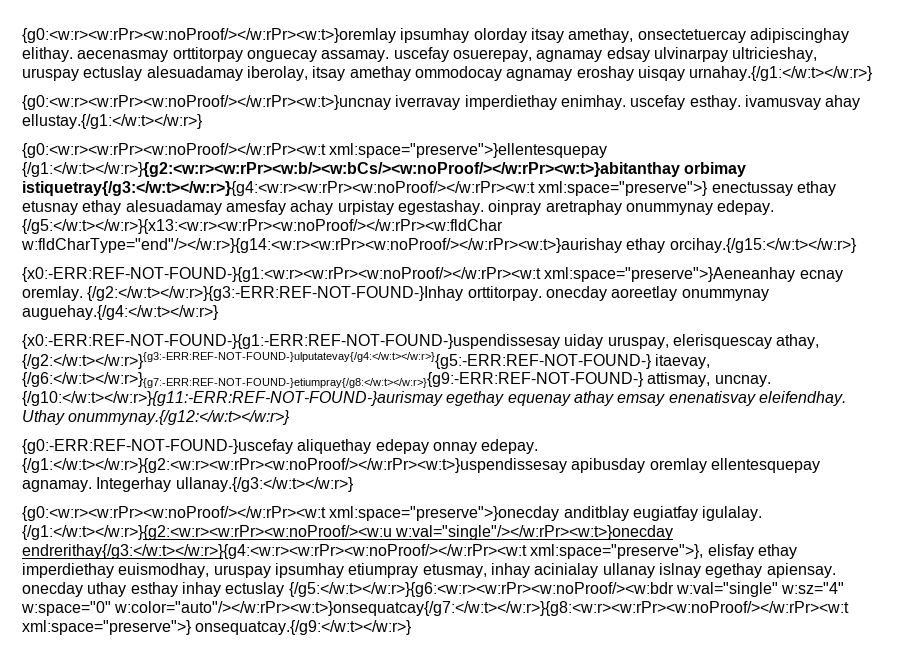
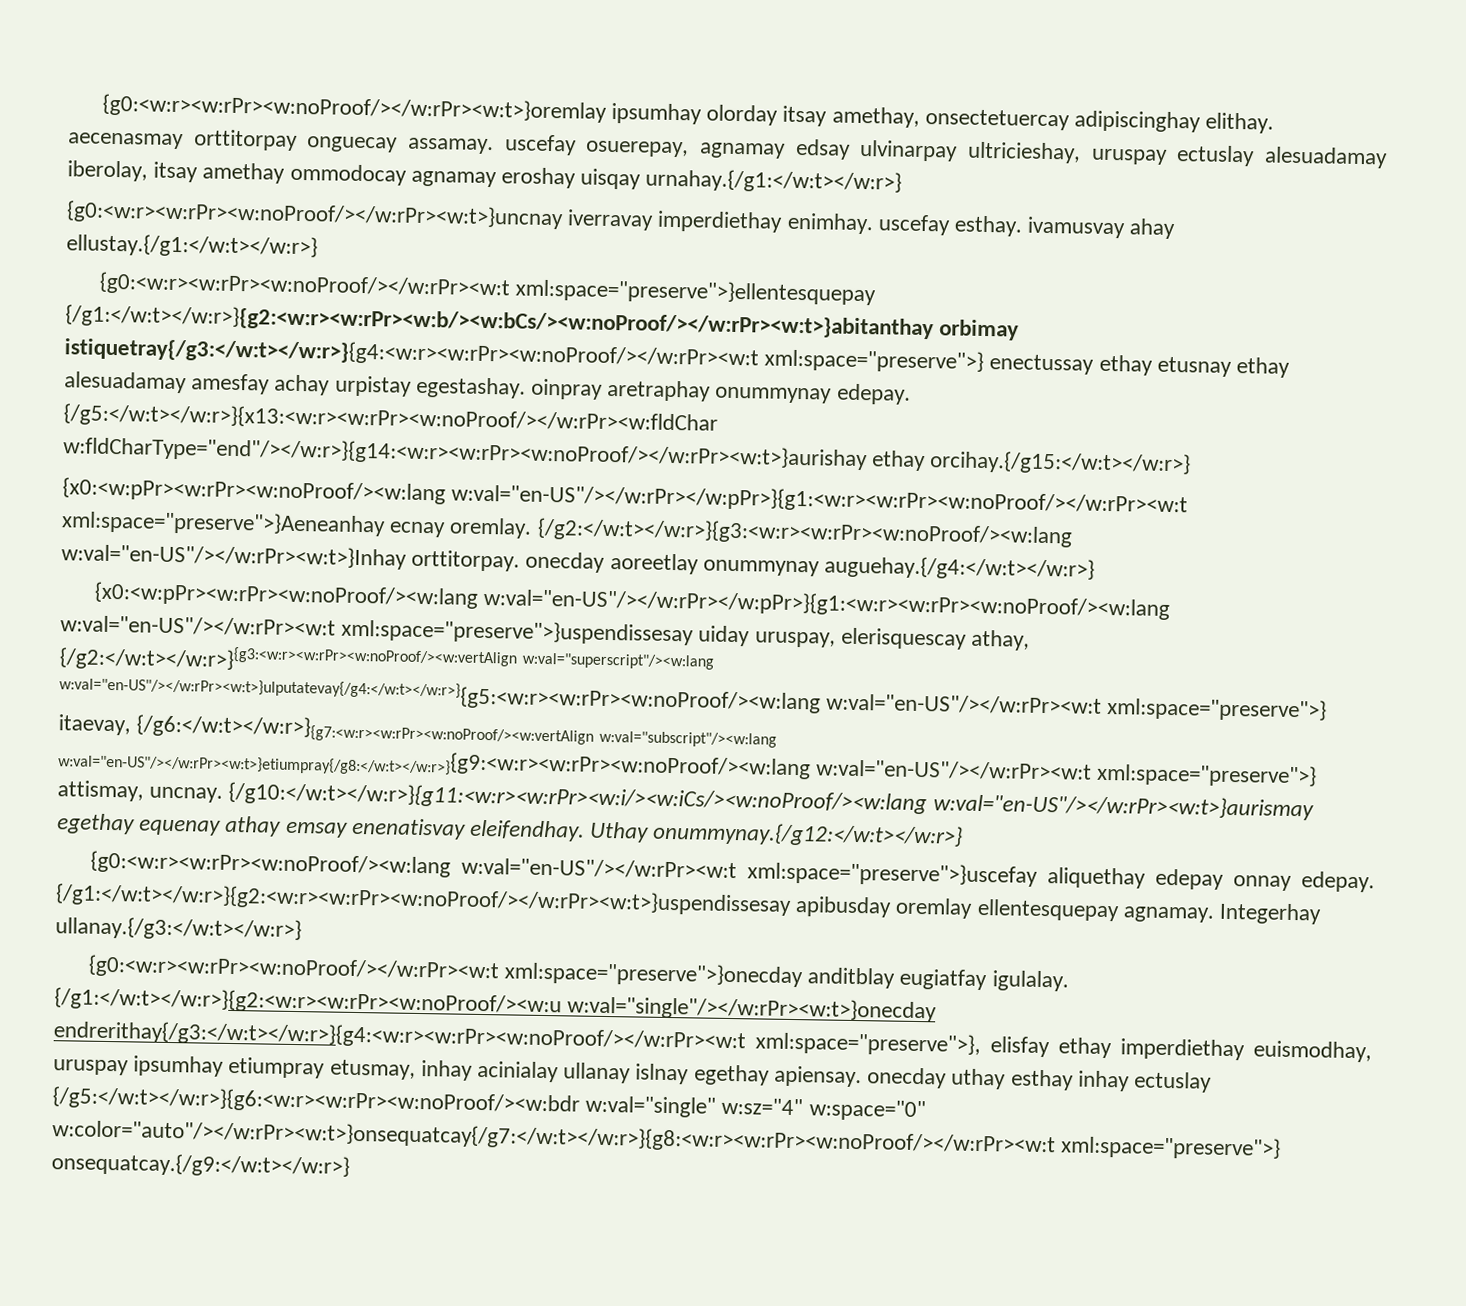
- {x0:-ERR:REF-NOT-FOUND-}{g1:<w:r><w:rPr><w:noProof/></w:rPr><w:t xml:space="preserve">}Aeneanhay ecnay oremlay.
+ {x0:<w:pPr><w:rPr><w:noProof/><w:lang w:val="en-US"/></w:rPr></w:pPr>}{g1:<w:r><w:rPr><w:noProof/></w:rPr><w:t xml:space="preserve">}Aeneanhay ecnay oremlay.
- {/g2:</w:t></w:r>}{g3:-ERR:REF-NOT-FOUND-}Inhay orttitorpay. onecday aoreetlay onummynay auguehay.{/g4:</w:t></w:r>}
+ {/g2:</w:t></w:r>}{g3:<w:r><w:rPr><w:noProof/><w:lang w:val="en-US"/></w:rPr><w:t>}Inhay orttitorpay. onecday aoreetlay onummynay auguehay.{/g4:</w:t></w:r>}
- {x0:-ERR:REF-NOT-FOUND-}{g1:-ERR:REF-NOT-FOUND-}uspendissesay uiday uruspay, elerisquescay athay, {/g2:</w:t></w:r>}{g3:-ERR:REF-NOT-FOUND-}ulputatevay{/g4:</w:t></w:r>}{g5:-ERR:REF-NOT-FOUND-} itaevay, {/g6:</w:t></w:r>}{g7:-ERR:REF-NOT-FOUND-}etiumpray{/g8:</w:t></w:r>}{g9:-ERR:REF-NOT-FOUND-} attismay, uncnay. {/g10:</w:t></w:r>}{g11:-ERR:REF-NOT-FOUND-}aurismay egethay equenay athay emsay enenatisvay eleifendhay.
+ {x0:<w:pPr><w:rPr><w:noProof/><w:lang w:val="en-US"/></w:rPr></w:pPr>}{g1:<w:r><w:rPr><w:noProof/><w:lang w:val="en-US"/></w:rPr><w:t xml:space="preserve">}uspendissesay uiday uruspay, elerisquescay athay, {/g2:</w:t></w:r>}{g3:<w:r><w:rPr><w:noProof/><w:vertAlign w:val="superscript"/><w:lang w:val="en-US"/></w:rPr><w:t>}ulputatevay{/g4:</w:t></w:r>}{g5:<w:r><w:rPr><w:noProof/><w:lang w:val="en-US"/></w:rPr><w:t xml:space="preserve">} itaevay, {/g6:</w:t></w:r>}{g7:<w:r><w:rPr><w:noProof/><w:vertAlign w:val="subscript"/><w:lang w:val="en-US"/></w:rPr><w:t>}etiumpray{/g8:</w:t></w:r>}{g9:<w:r><w:rPr><w:noProof/><w:lang w:val="en-US"/></w:rPr><w:t xml:space="preserve">} attismay, uncnay. {/g10:</w:t></w:r>}{g11:<w:r><w:rPr><w:i/><w:iCs/><w:noProof/><w:lang w:val="en-US"/></w:rPr><w:t>}aurismay egethay equenay athay emsay enenatisvay eleifendhay.
- {g0:-ERR:REF-NOT-FOUND-}uscefay aliquethay edepay onnay edepay.
+ {g0:<w:r><w:rPr><w:noProof/><w:lang w:val="en-US"/></w:rPr><w:t xml:space="preserve">}uscefay aliquethay edepay onnay edepay.

